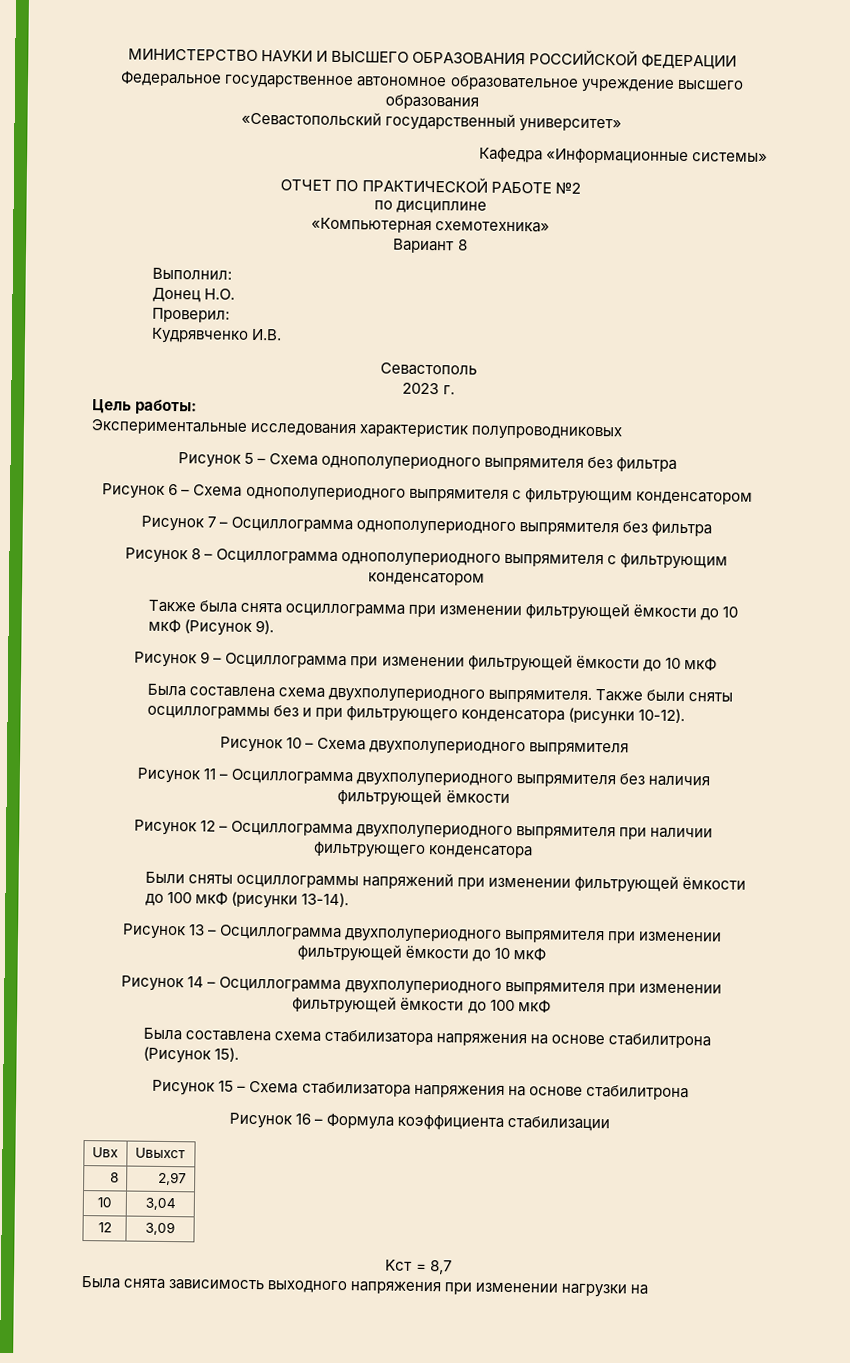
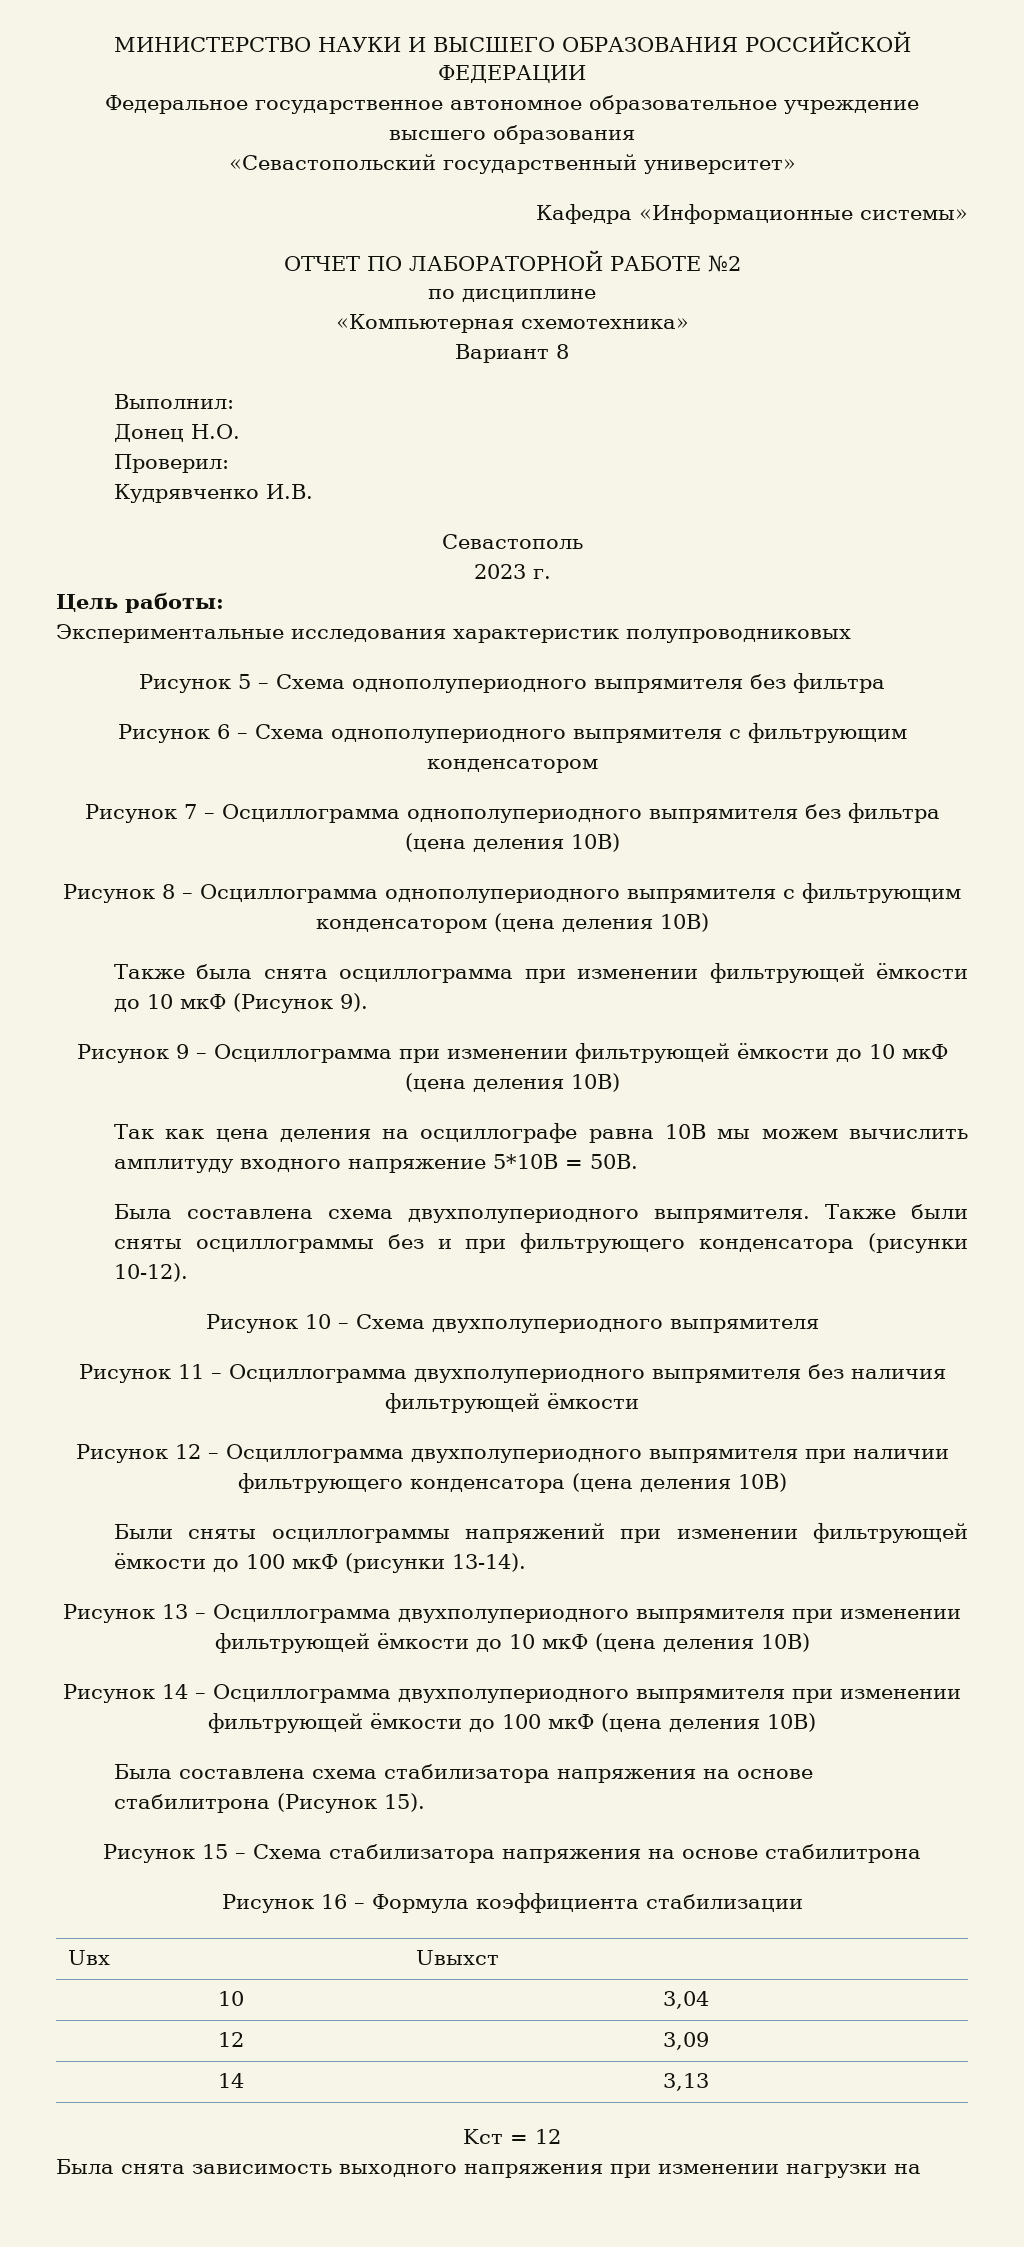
- ОТЧЕТ ПО ПРАКТИЧЕСКОЙ РАБОТЕ №2
+ ОТЧЕТ ПО ЛАБОРАТОРНОЙ РАБОТЕ №2
- Рисунок 7 – Осциллограмма однополупериодного выпрямителя без фильтра
+ Рисунок 7 – Осциллограмма однополупериодного выпрямителя без фильтра (цена деления 10В)
- Рисунок 8 – Осциллограмма однополупериодного выпрямителя с фильтрующим конденсатором
+ Рисунок 8 – Осциллограмма однополупериодного выпрямителя с фильтрующим конденсатором (цена деления 10В)
- Рисунок 9 – Осциллограмма при изменении фильтрующей ёмкости до 10 мкФ
+ Рисунок 9 – Осциллограмма при изменении фильтрующей ёмкости до 10 мкФ (цена деления 10В)
+ Так как цена деления на осциллографе равна 10В мы можем вычислить амплитуду входного напряжение 5*10В = 50В.
- Рисунок 12 – Осциллограмма двухполупериодного выпрямителя при наличии фильтрующего конденсатора
+ Рисунок 12 – Осциллограмма двухполупериодного выпрямителя при наличии фильтрующего конденсатора (цена деления 10В)
- Рисунок 13 – Осциллограмма двухполупериодного выпрямителя при изменении фильтрующей ёмкости до 10 мкФ
+ Рисунок 13 – Осциллограмма двухполупериодного выпрямителя при изменении фильтрующей ёмкости до 10 мкФ (цена деления 10В)
- Рисунок 14 – Осциллограмма двухполупериодного выпрямителя при изменении фильтрующей ёмкости до 100 мкФ
+ Рисунок 14 – Осциллограмма двухполупериодного выпрямителя при изменении фильтрующей ёмкости до 100 мкФ (цена деления 10В)
- 8 | 2,97
+ 14 | 3,13
- Kст = 8,7
+ Kст = 12

